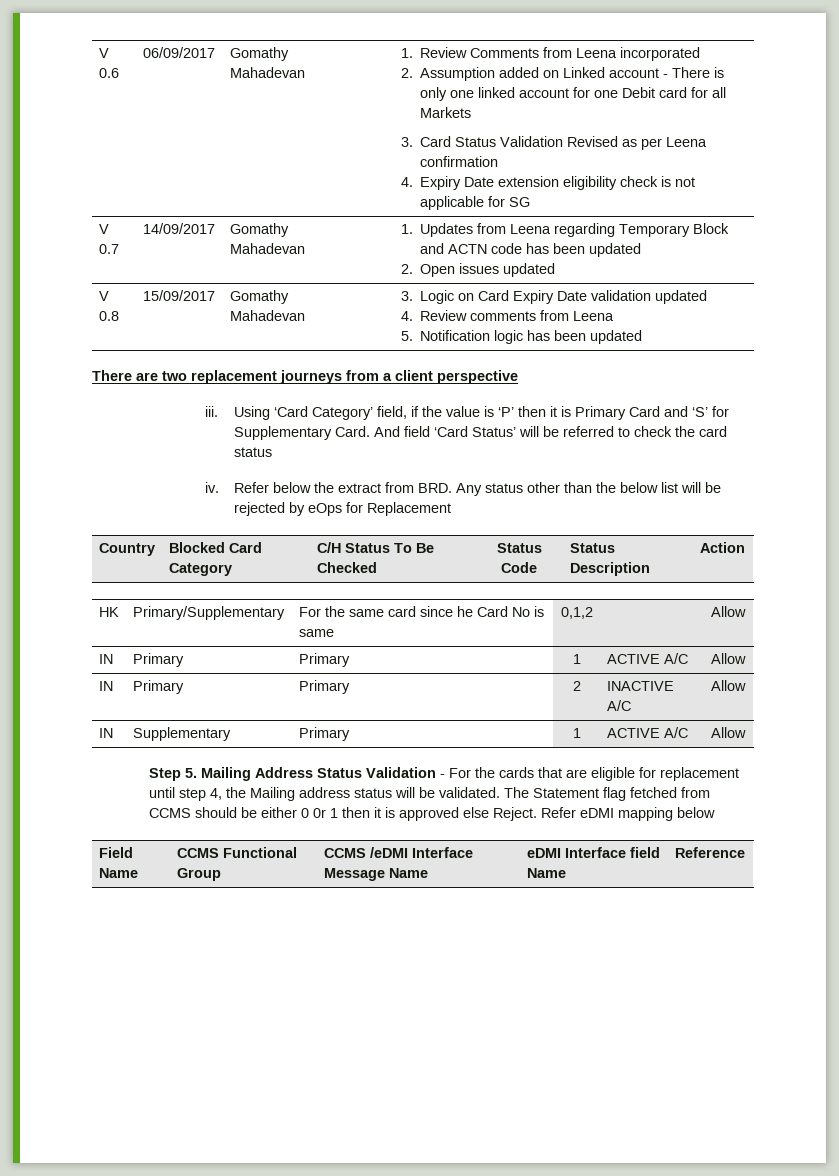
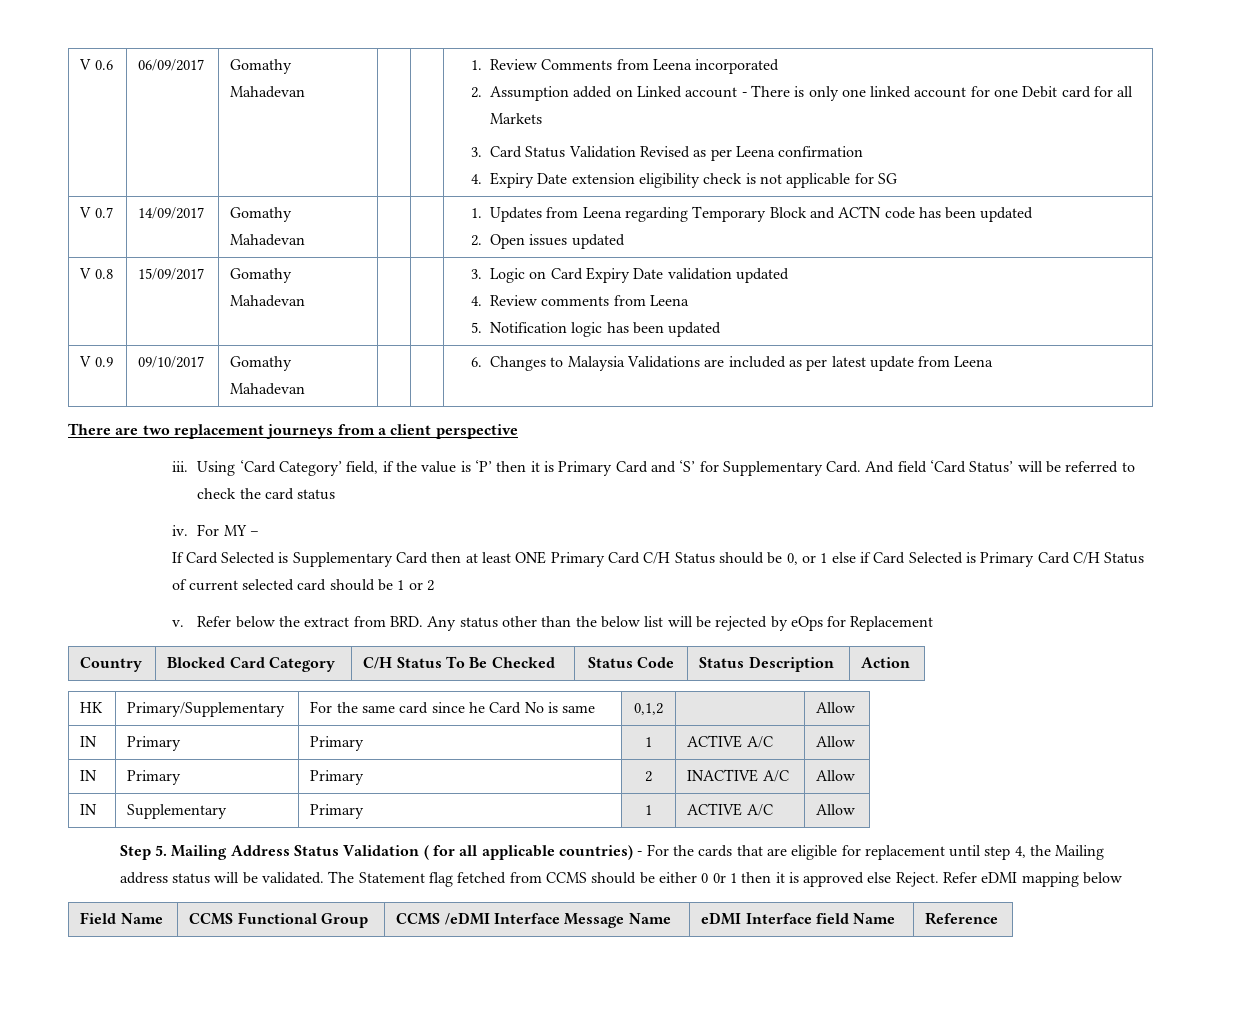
+ V 0.9 | 09/10/2017 | Gomathy Mahadevan | | | 6. Changes to Malaysia Validations are included as per latest update from Leena
+ For MY –
+ If Card Selected is Supplementary Card then at least ONE Primary Card C/H Status should be 0, or 1 else if Card Selected is Primary Card C/H Status of current selected card should be 1 or 2
+ v.
- Step 5. Mailing Address Status Validation - For the cards that are eligible for replacement until step 4, the Mailing address status will be validated.
+ Step 5. Mailing Address Status Validation ( for all applicable countries) - For the cards that are eligible for replacement until step 4, the Mailing address status will be validated.

